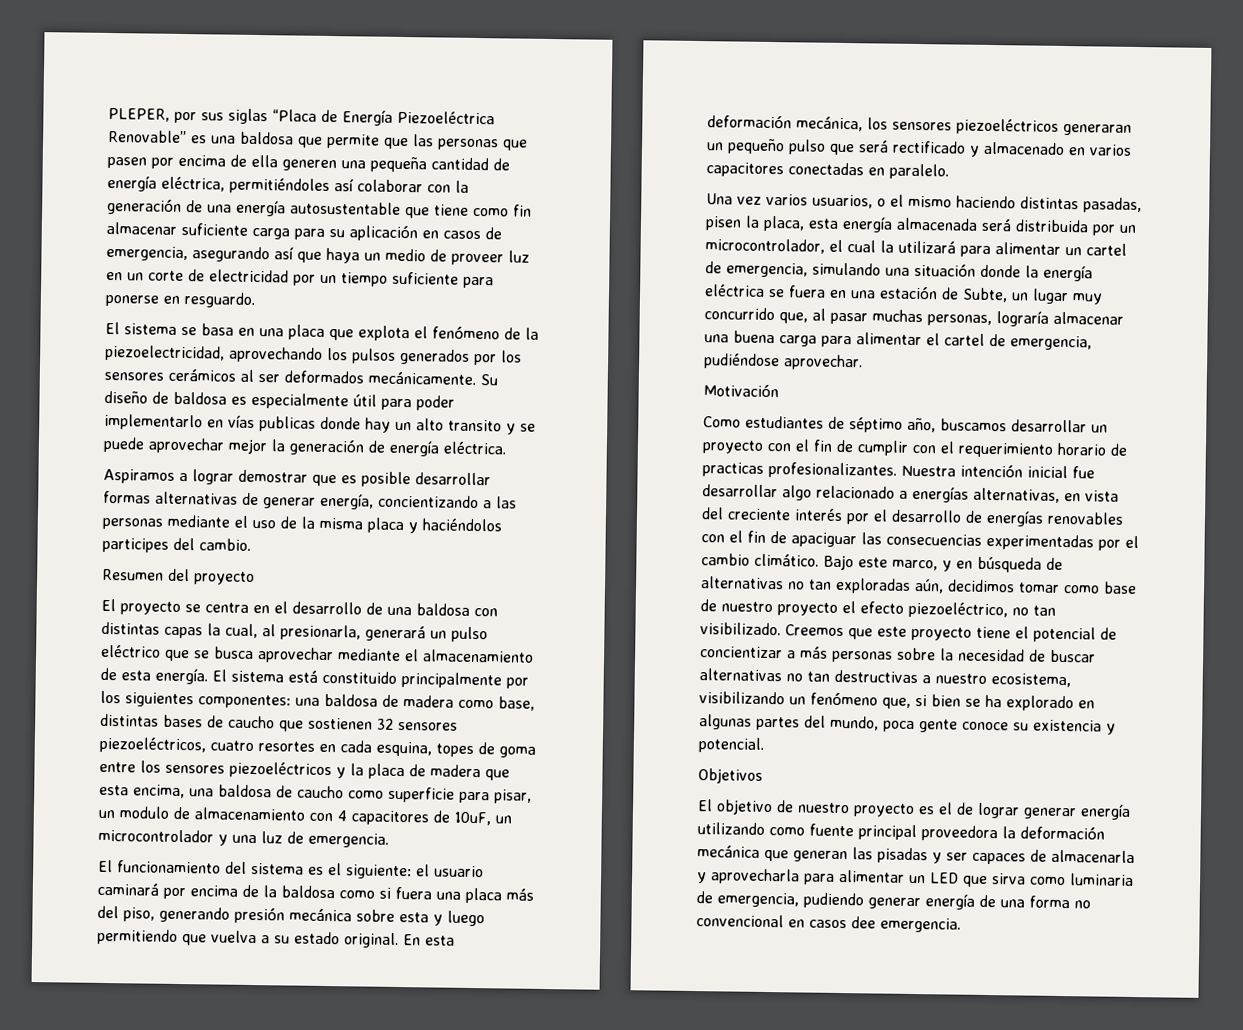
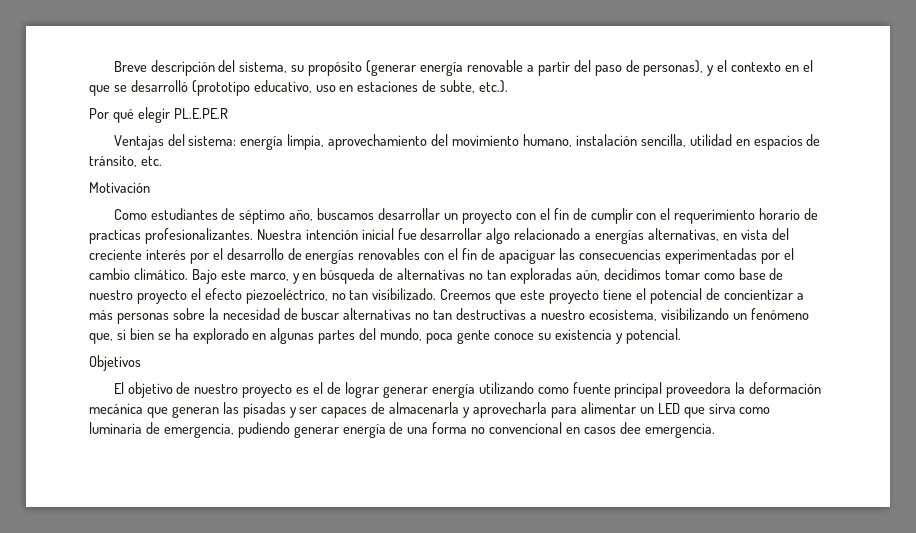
- PLEPER, por sus siglas “Placa de Energía Piezoeléctrica Renovable” es una baldosa que permite que las personas que pasen por encima de ella generen una pequeña cantidad de energía eléctrica, permitiéndoles así colaborar con la generación de una energía autosustentable que tiene como fin almacenar suficiente carga para su aplicación en casos de emergencia, asegurando así que haya un medio de proveer luz en un corte de electricidad por un tiempo suficiente para ponerse en resguardo.
- El sistema se basa en una placa que explota el fenómeno de la piezoelectricidad, aprovechando los pulsos generados por los sensores cerámicos al ser deformados mecánicamente. Su diseño de baldosa es especialmente útil para poder implementarlo en vías publicas donde hay un alto transito y se puede aprovechar mejor la generación de energía eléctrica.
- Aspiramos a lograr demostrar que es posible desarrollar formas alternativas de generar energía, concientizando a las personas mediante el uso de la misma placa y haciéndolos participes del cambio.
- Resumen del proyecto
- El proyecto se centra en el desarrollo de una baldosa con distintas capas la cual, al presionarla, generará un pulso eléctrico que se busca aprovechar mediante el almacenamiento de esta energía. El sistema está constituido principalmente por los siguientes componentes: una baldosa de madera como base, distintas bases de caucho que sostienen 32 sensores piezoeléctricos, cuatro resortes en cada esquina, topes de goma entre los sensores piezoeléctricos y la placa de madera que esta encima, una baldosa de caucho como superficie para pisar, un modulo de almacenamiento con 4 capacitores de 10uF, un microcontrolador y una luz de emergencia.
- El funcionamiento del sistema es el siguiente: el usuario caminará por encima de la baldosa como si fuera una placa más del piso, generando presión mecánica sobre esta y luego permitiendo que vuelva a su estado original. En esta deformación mecánica, los sensores piezoeléctricos generaran un pequeño pulso que será rectificado y almacenado en varios capacitores conectadas en paralelo.
- Una vez varios usuarios, o el mismo haciendo distintas pasadas, pisen la placa, esta energía almacenada será distribuida por un microcontrolador, el cual la utilizará para alimentar un cartel de emergencia, simulando una situación donde la energía eléctrica se fuera en una estación de Subte, un lugar muy concurrido que, al pasar muchas personas, lograría almacenar una buena carga para alimentar el cartel de emergencia, pudiéndose aprovechar.
+ Breve descripción del sistema, su propósito (generar energía renovable a partir del paso de personas), y el contexto en el que se desarrolló (prototipo educativo, uso en estaciones de subte, etc.).
+ Por qué elegir PL.E.PE.R
+ Ventajas del sistema: energía limpia, aprovechamiento del movimiento humano, instalación sencilla, utilidad en espacios de tránsito, etc.

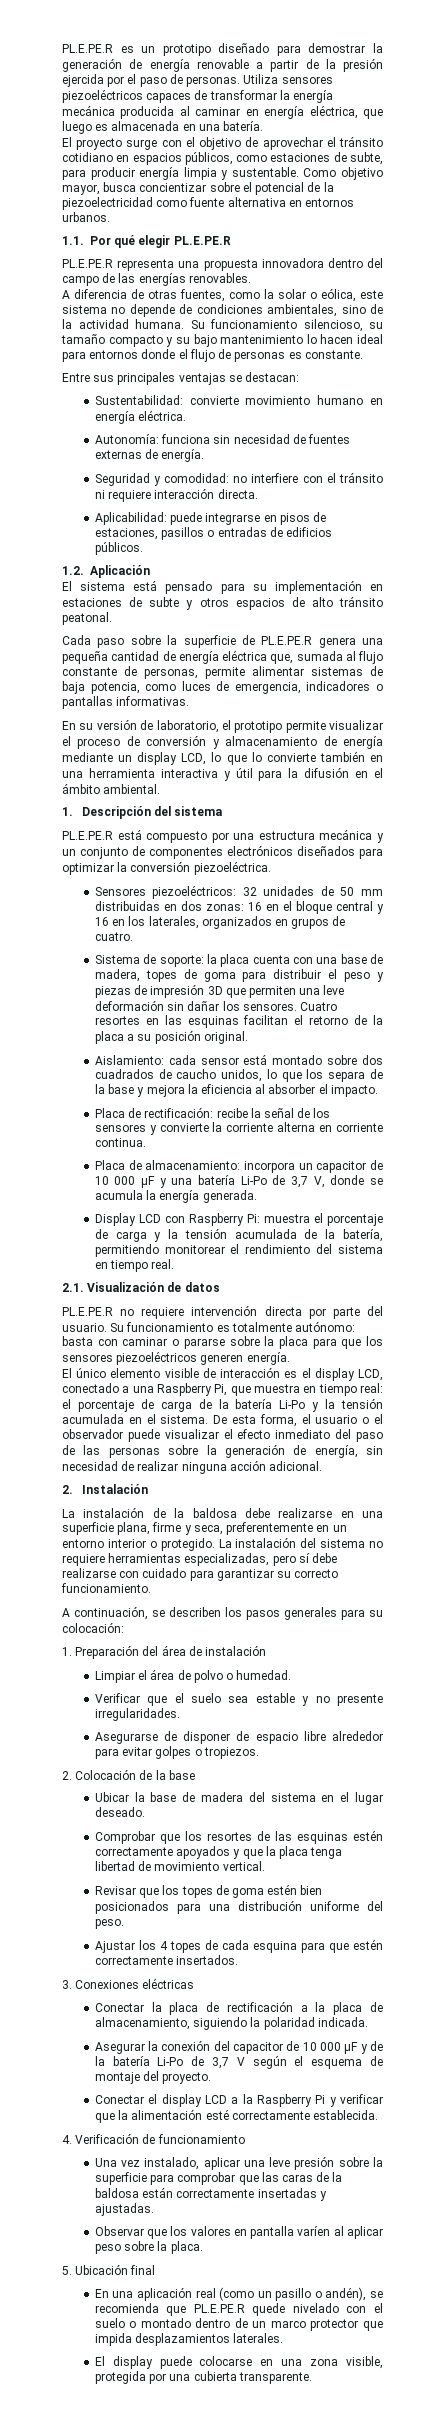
- Breve descripción del sistema, su propósito (generar energía renovable a partir del paso de personas), y el contexto en el que se desarrolló (prototipo educativo, uso en estaciones de subte, etc.).
- Por qué elegir PL.E.PE.R
- Ventajas del sistema: energía limpia, aprovechamiento del movimiento humano, instalación sencilla, utilidad en espacios de tránsito, etc.
- Motivación
- Como estudiantes de séptimo año, buscamos desarrollar un proyecto con el fin de cumplir con el requerimiento horario de practicas profesionalizantes. Nuestra intención inicial fue desarrollar algo relacionado a energías alternativas, en vista del creciente interés por el desarrollo de energías renovables con el fin de apaciguar las consecuencias experimentadas por el cambio climático. Bajo este marco, y en búsqueda de alternativas no tan exploradas aún, decidimos tomar como base de nuestro proyecto el efecto piezoeléctrico, no tan visibilizado. Creemos que este proyecto tiene el potencial de concientizar a más personas sobre la necesidad de buscar alternativas no tan destructivas a nuestro ecosistema, visibilizando un fenómeno que, si bien se ha explorado en algunas partes del mundo, poca gente conoce su existencia y potencial.
- Objetivos
- El objetivo de nuestro proyecto es el de lograr generar energía utilizando como fuente principal proveedora la deformación mecánica que generan las pisadas y ser capaces de almacenarla y aprovecharla para alimentar un LED que sirva como luminaria de emergencia, pudiendo generar energía de una forma no convencional en casos dee emergencia.
+ PL.E.PE.R es un prototipo diseñado para demostrar la generación de energía renovable a partir de la presión ejercida por el paso de personas. Utiliza sensores piezoeléctricos capaces de transformar la energía mecánica producida al caminar en energía eléctrica, que luego es almacenada en una batería.
+ El proyecto surge con el objetivo de aprovechar el tránsito cotidiano en espacios públicos, como estaciones de subte, para producir energía limpia y sustentable. Como objetivo mayor, busca concientizar sobre el potencial de la piezoelectricidad como fuente alternativa en entornos urbanos.
+ 1.1. Por qué elegir PL.E.PE.R
+ PL.E.PE.R representa una propuesta innovadora dentro del campo de las energías renovables.
+ A diferencia de otras fuentes, como la solar o eólica, este sistema no depende de condiciones ambientales, sino de la actividad humana. Su funcionamiento silencioso, su tamaño compacto y su bajo mantenimiento lo hacen ideal para entornos donde el flujo de personas es constante.
+ Entre sus principales ventajas se destacan:
+ Sustentabilidad: convierte movimiento humano en energía eléctrica.
+ Autonomía: funciona sin necesidad de fuentes externas de energía.
+ Seguridad y comodidad: no interfiere con el tránsito ni requiere interacción directa.
+ Aplicabilidad: puede integrarse en pisos de estaciones, pasillos o entradas de edificios públicos.
+ 1.2. Aplicación
+ El sistema está pensado para su implementación en estaciones de subte y otros espacios de alto tránsito peatonal.
+ Cada paso sobre la superficie de PL.E.PE.R genera una pequeña cantidad de energía eléctrica que, sumada al flujo constante de personas, permite alimentar sistemas de baja potencia, como luces de emergencia, indicadores o pantallas informativas.
+ En su versión de laboratorio, el prototipo permite visualizar el proceso de conversión y almacenamiento de energía mediante un display LCD, lo que lo convierte también en una herramienta interactiva y útil para la difusión en el ámbito ambiental.
+ 1. Descripción del sistema
+ PL.E.PE.R está compuesto por una estructura mecánica y un conjunto de componentes electrónicos diseñados para optimizar la conversión piezoeléctrica.
+ Sensores piezoeléctricos: 32 unidades de 50 mm distribuidas en dos zonas: 16 en el bloque central y 16 en los laterales, organizados en grupos de cuatro.
+ Sistema de soporte: la placa cuenta con una base de madera, topes de goma para distribuir el peso y piezas de impresión 3D que permiten una leve deformación sin dañar los sensores. Cuatro resortes en las esquinas facilitan el retorno de la placa a su posición original.
+ Aislamiento: cada sensor está montado sobre dos cuadrados de caucho unidos, lo que los separa de la base y mejora la eficiencia al absorber el impacto.
+ Placa de rectificación: recibe la señal de los sensores y convierte la corriente alterna en corriente continua.
+ Placa de almacenamiento: incorpora un capacitor de 10 000 µF y una batería Li-Po de 3,7 V, donde se acumula la energía generada.
+ Display LCD con Raspberry Pi: muestra el porcentaje de carga y la tensión acumulada de la batería, permitiendo monitorear el rendimiento del sistema en tiempo real.
+ 2.1. Visualización de datos
+ PL.E.PE.R no requiere intervención directa por parte del usuario. Su funcionamiento es totalmente autónomo: basta con caminar o pararse sobre la placa para que los sensores piezoeléctricos generen energía.
+ El único elemento visible de interacción es el display LCD, conectado a una Raspberry Pi, que muestra en tiempo real: el porcentaje de carga de la batería Li-Po y la tensión acumulada en el sistema. De esta forma, el usuario o el observador puede visualizar el efecto inmediato del paso de las personas sobre la generación de energía, sin necesidad de realizar ninguna acción adicional.
+ 2. Instalación
+ La instalación de la baldosa debe realizarse en una superficie plana, firme y seca, preferentemente en un entorno interior o protegido. La instalación del sistema no requiere herramientas especializadas, pero sí debe realizarse con cuidado para garantizar su correcto funcionamiento.
+ A continuación, se describen los pasos generales para su colocación:
+ 1. Preparación del área de instalación
+ Limpiar el área de polvo o humedad.
+ Verificar que el suelo sea estable y no presente irregularidades.
+ Asegurarse de disponer de espacio libre alrededor para evitar golpes o tropiezos.
+ 2. Colocación de la base
+ Ubicar la base de madera del sistema en el lugar deseado.
+ Comprobar que los resortes de las esquinas estén correctamente apoyados y que la placa tenga libertad de movimiento vertical.
+ Revisar que los topes de goma estén bien posicionados para una distribución uniforme del peso.
+ Ajustar los 4 topes de cada esquina para que estén correctamente insertados.
+ 3. Conexiones eléctricas
+ Conectar la placa de rectificación a la placa de almacenamiento, siguiendo la polaridad indicada.
+ Asegurar la conexión del capacitor de 10 000 µF y de la batería Li-Po de 3,7 V según el esquema de montaje del proyecto.
+ Conectar el display LCD a la Raspberry Pi y verificar que la alimentación esté correctamente establecida.
+ 4. Verificación de funcionamiento
+ Una vez instalado, aplicar una leve presión sobre la superficie para comprobar que las caras de la baldosa están correctamente insertadas y ajustadas.
+ Observar que los valores en pantalla varíen al aplicar peso sobre la placa.
+ 5. Ubicación final
+ En una aplicación real (como un pasillo o andén), se recomienda que PL.E.PE.R quede nivelado con el suelo o montado dentro de un marco protector que impida desplazamientos laterales.
+ El display puede colocarse en una zona visible, protegida por una cubierta transparente.

